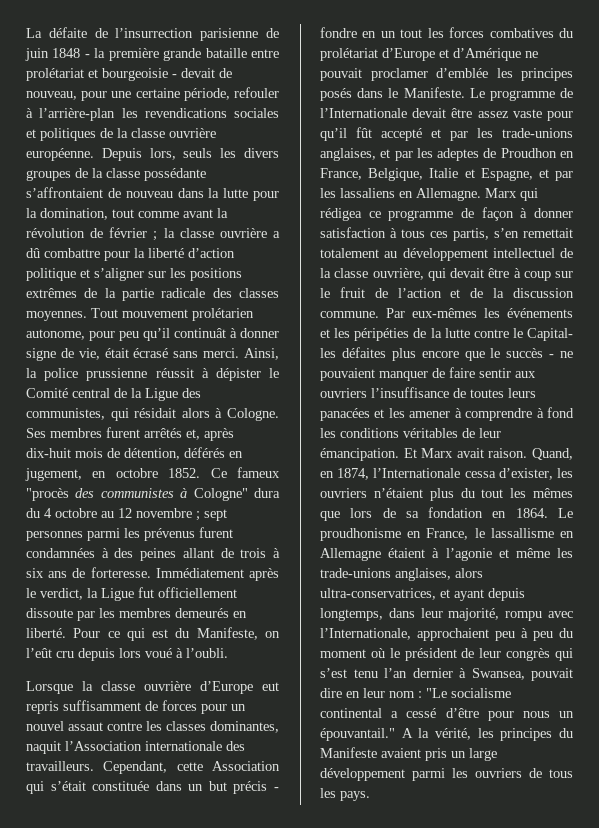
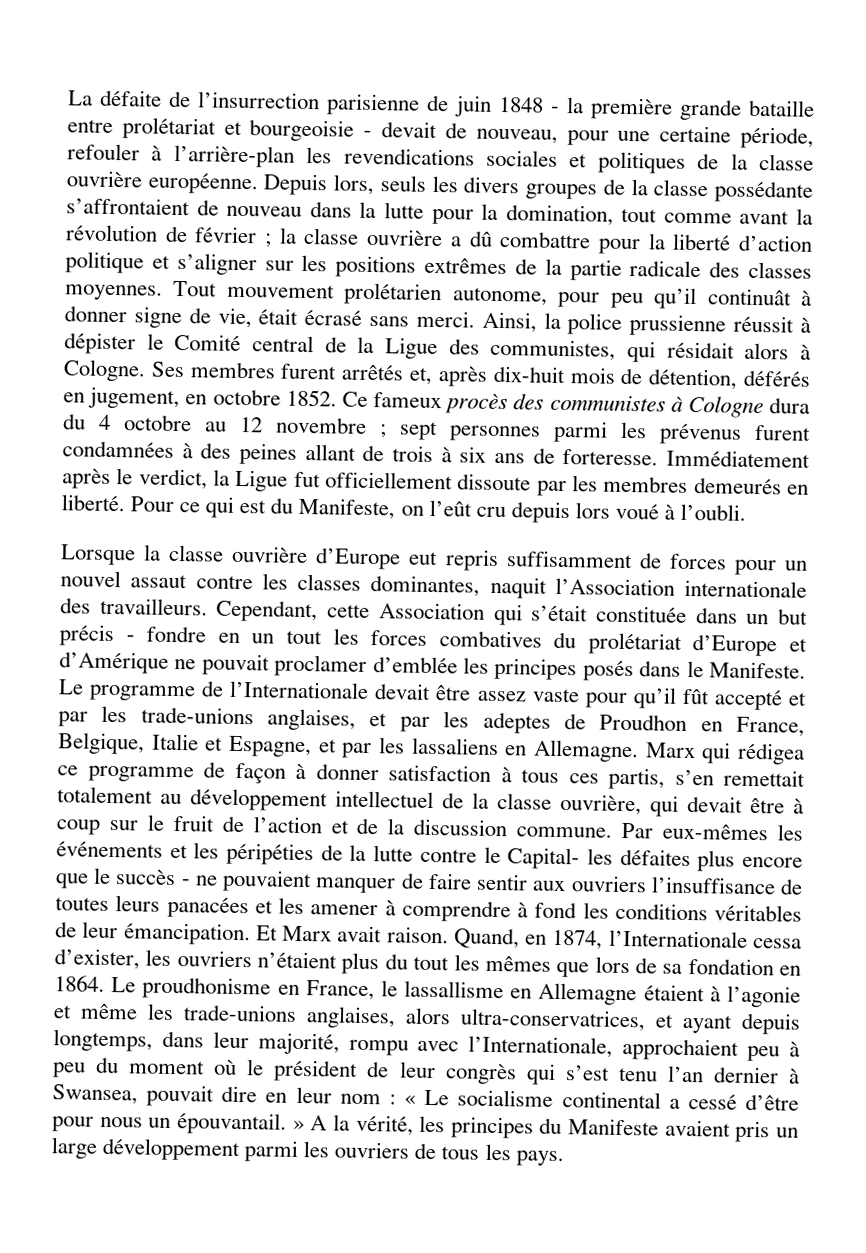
- Ce fameux "procès des communistes à Cologne" dura du 4 octobre au 12 novembre ; sept personnes parmi les prévenus furent condamnées à des peines allant de trois à six ans de forteresse.
+ Ce fameux procès des communistes à Cologne dura du 4 octobre au 12 novembre ; sept personnes parmi les prévenus furent condamnées à des peines allant de trois à six ans de forteresse.
- "Le socialisme continental a cessé d’être pour nous un épouvantail." A la vérité, les principes du Manifeste avaient pris un large développement parmi les ouvriers de tous les pays.
+ « Le socialisme continental a cessé d’être pour nous un épouvantail. » A la vérité, les principes du Manifeste avaient pris un large développement parmi les ouvriers de tous les pays.

